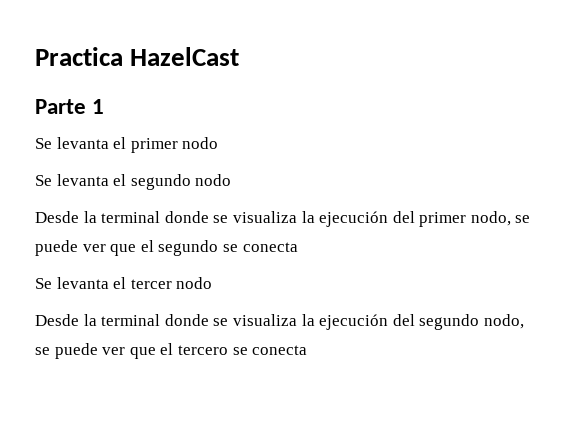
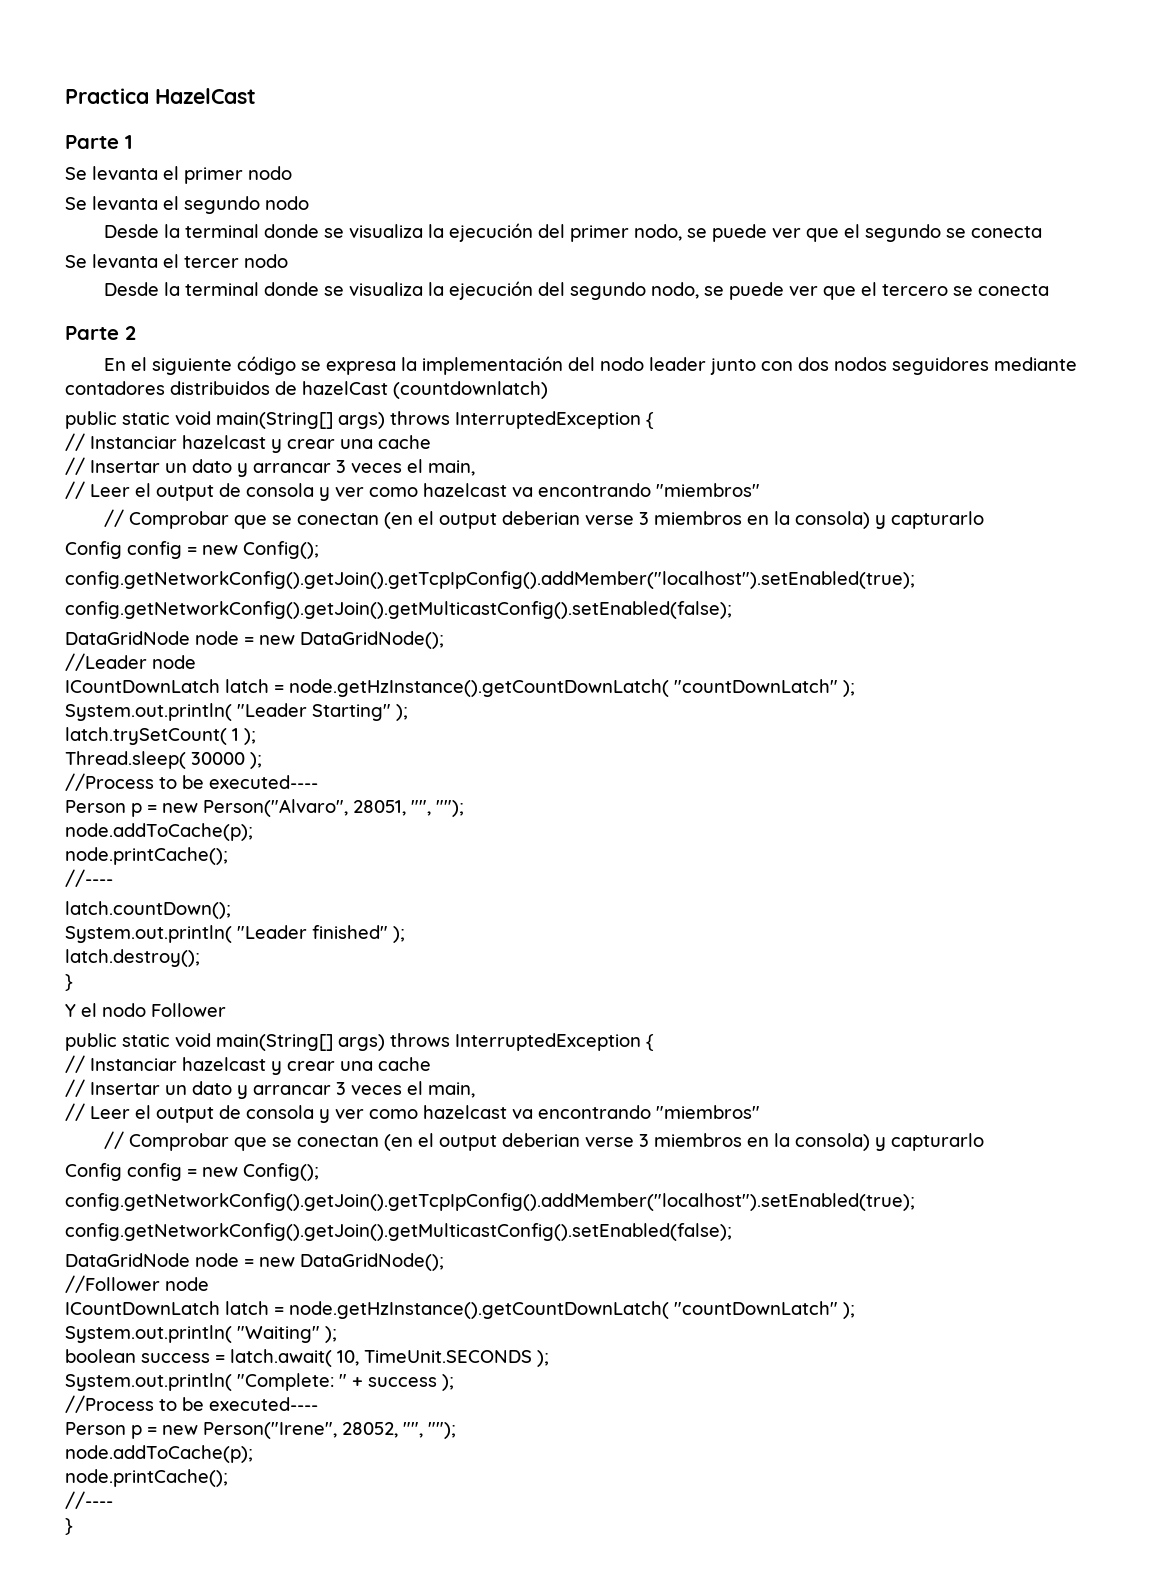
+ Parte 2
+ En el siguiente código se expresa la implementación del nodo leader junto con dos nodos seguidores mediante contadores distribuidos de hazelCast (countdownlatch)
+ public static void main(String[] args) throws InterruptedException {
+ // Instanciar hazelcast y crear una cache
+ // Insertar un dato y arrancar 3 veces el main,
+ // Leer el output de consola y ver como hazelcast va encontrando "miembros"
+ // Comprobar que se conectan (en el output deberian verse 3 miembros en la consola) y capturarlo
+ Config config = new Config();
+ config.getNetworkConfig().getJoin().getTcpIpConfig().addMember("localhost").setEnabled(true);
+ config.getNetworkConfig().getJoin().getMulticastConfig().setEnabled(false);
+ DataGridNode node = new DataGridNode();
+ //Leader node
+ ICountDownLatch latch = node.getHzInstance().getCountDownLatch( "countDownLatch" );
+ System.out.println( "Leader Starting" );
+ latch.trySetCount( 1 );
+ Thread.sleep( 30000 );
+ //Process to be executed----
+ Person p = new Person("Alvaro", 28051, "", "");
+ node.addToCache(p);
+ node.printCache();
+ //----
+ latch.countDown();
+ System.out.println( "Leader finished" );
+ latch.destroy();
+ }
+ Y el nodo Follower
+ public static void main(String[] args) throws InterruptedException {
+ // Instanciar hazelcast y crear una cache
+ // Insertar un dato y arrancar 3 veces el main,
+ // Leer el output de consola y ver como hazelcast va encontrando "miembros"
+ // Comprobar que se conectan (en el output deberian verse 3 miembros en la consola) y capturarlo
+ Config config = new Config();
+ config.getNetworkConfig().getJoin().getTcpIpConfig().addMember("localhost").setEnabled(true);
+ config.getNetworkConfig().getJoin().getMulticastConfig().setEnabled(false);
+ DataGridNode node = new DataGridNode();
+ //Follower node
+ ICountDownLatch latch = node.getHzInstance().getCountDownLatch( "countDownLatch" );
+ System.out.println( "Waiting" );
+ boolean success = latch.await( 10, TimeUnit.SECONDS );
+ System.out.println( "Complete: " + success );
+ //Process to be executed----
+ Person p = new Person("Irene", 28052, "", "");
+ node.addToCache(p);
+ node.printCache();
+ //----
+ }

